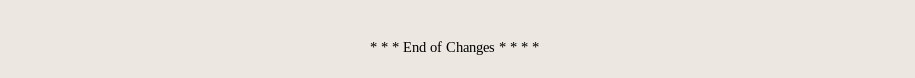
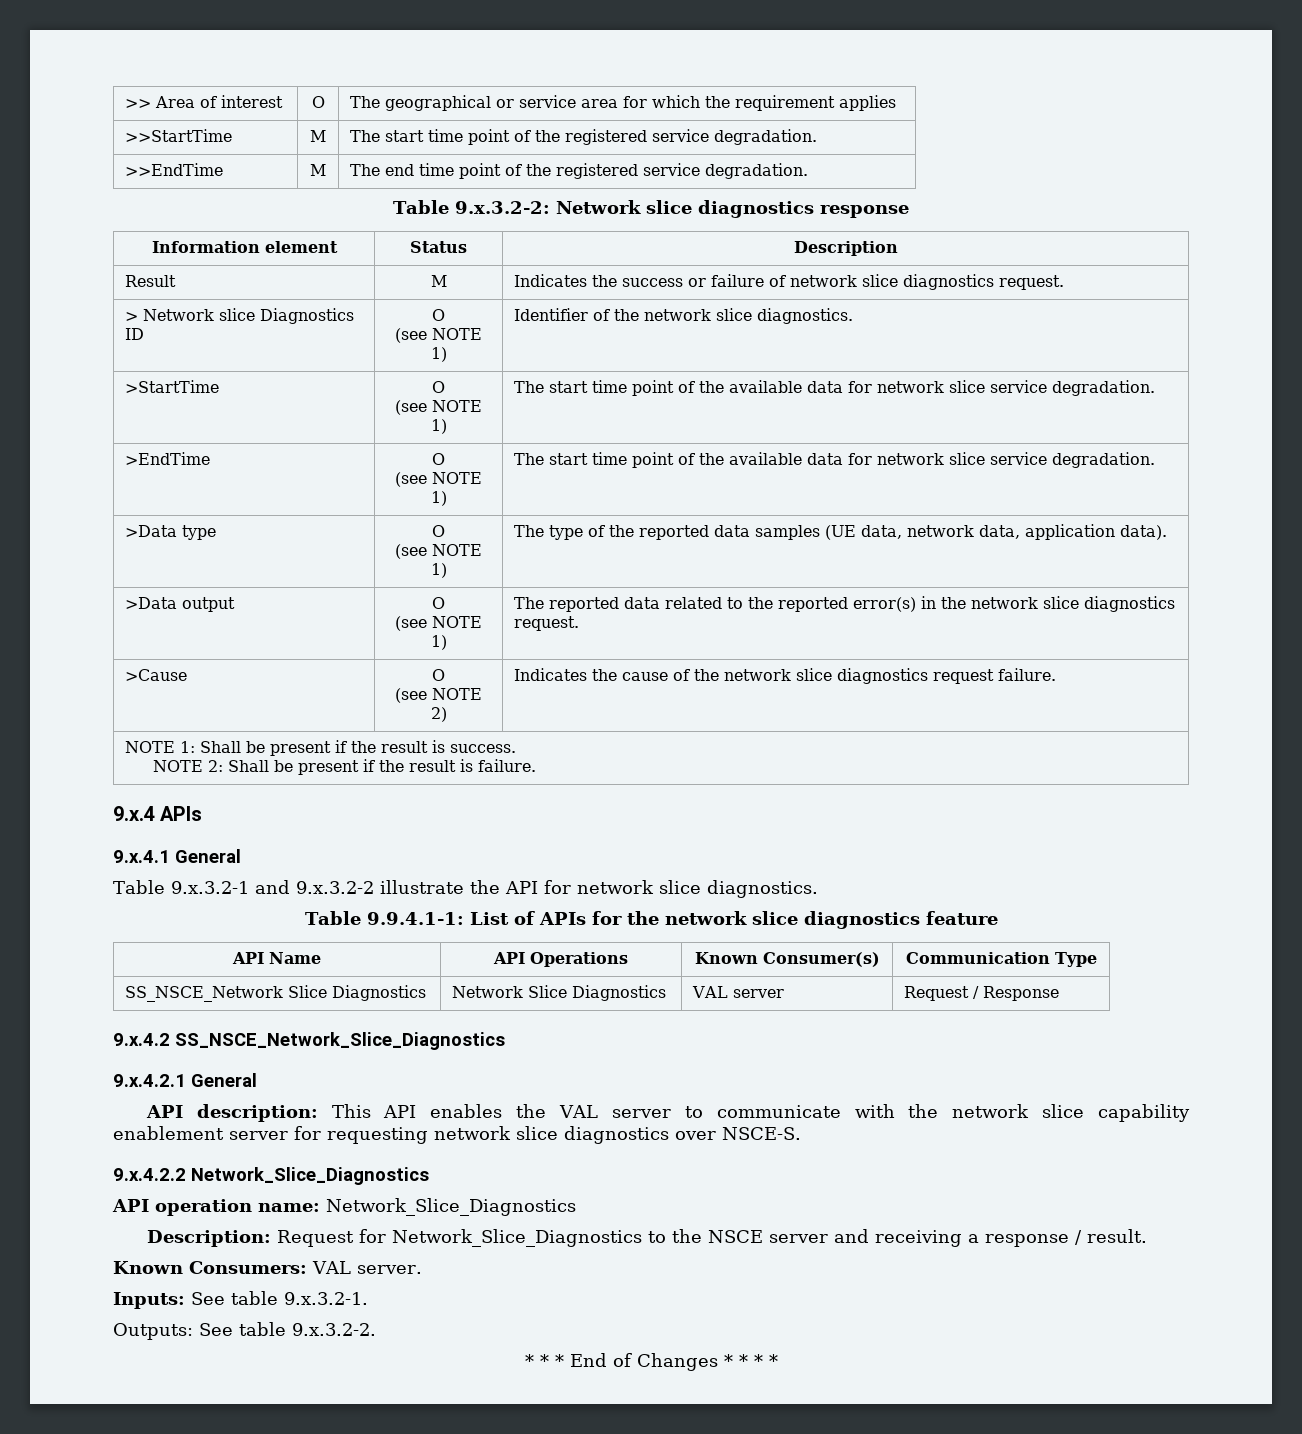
+ >> Area of interest | O | The geographical or service area for which the requirement applies
+ >>StartTime | M | The start time point of the registered service degradation.
+ >>EndTime | M | The end time point of the registered service degradation.
+ Table 9.x.3.2-2: Network slice diagnostics response
+ Information element | Status | Description
+ Result | M | Indicates the success or failure of network slice diagnostics request.
+ > Network slice Diagnostics ID | O
+ (see NOTE 1) | Identifier of the network slice diagnostics.
+ >StartTime | O
+ (see NOTE 1) | The start time point of the available data for network slice service degradation.
+ >EndTime | O
+ (see NOTE 1) | The start time point of the available data for network slice service degradation.
+ >Data type | O
+ (see NOTE 1) | The type of the reported data samples (UE data, network data, application data).
+ >Data output | O
+ (see NOTE 1) | The reported data related to the reported error(s) in the network slice diagnostics request.
+ >Cause | O
+ (see NOTE 2) | Indicates the cause of the network slice diagnostics request failure.
+ NOTE 1: Shall be present if the result is success.
+ NOTE 2: Shall be present if the result is failure.
+ 9.x.4 APIs
+ 9.x.4.1 General
+ Table 9.x.3.2-1 and 9.x.3.2-2 illustrate the API for network slice diagnostics.
+ Table 9.9.4.1-1: List of APIs for the network slice diagnostics feature
+ API Name | API Operations | Known Consumer(s) | Communication Type
+ SS_NSCE_Network Slice Diagnostics | Network Slice Diagnostics | VAL server | Request / Response
+ 9.x.4.2 SS_NSCE_Network_Slice_Diagnostics
+ 9.x.4.2.1 General
+ API description: This API enables the VAL server to communicate with the network slice capability enablement server for requesting network slice diagnostics over NSCE-S.
+ 9.x.4.2.2 Network_Slice_Diagnostics
+ API operation name: Network_Slice_Diagnostics
+ Description: Request for Network_Slice_Diagnostics to the NSCE server and receiving a response / result.
+ Known Consumers: VAL server.
+ Inputs: See table 9.x.3.2-1.
+ Outputs: See table 9.x.3.2-2.

